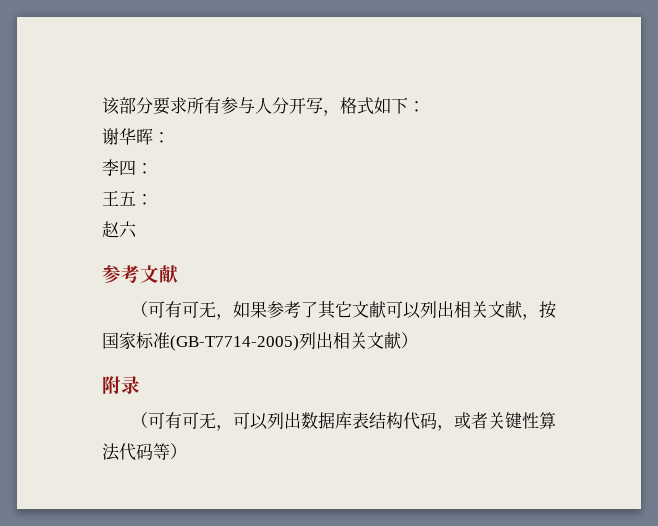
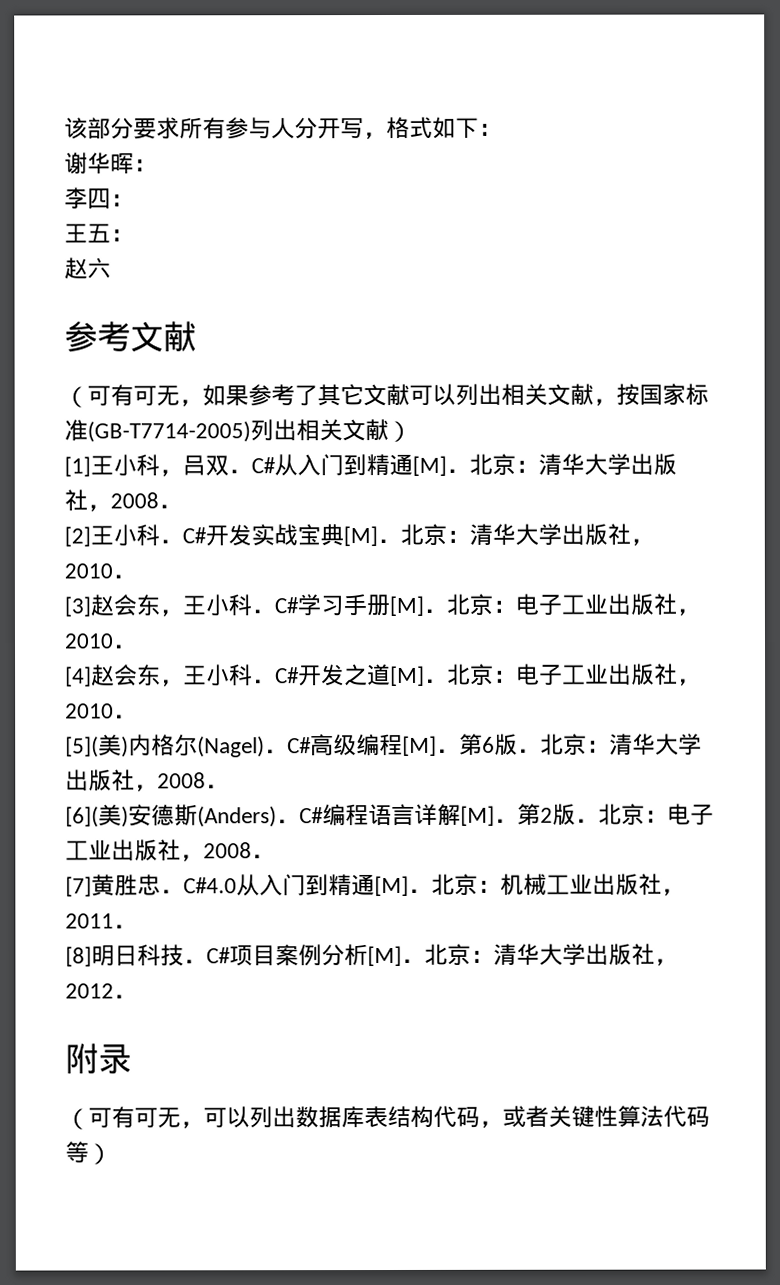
+ [1]王小科，吕双．C#从入门到精通[M]．北京：清华大学出版社，2008．
+ [2]王小科．C#开发实战宝典[M]．北京：清华大学出版社，2010．
+ [3]赵会东，王小科．C#学习手册[M]．北京：电子工业出版社，2010．
+ [4]赵会东，王小科．C#开发之道[M]．北京：电子工业出版社，2010．
+ [5](美)内格尔(Nagel)．C#高级编程[M]．第6版．北京：清华大学出版社，2008．
+ [6](美)安德斯(Anders)．C#编程语言详解[M]．第2版．北京：电子工业出版社，2008．
+ [7]黄胜忠．C#4.0从入门到精通[M]．北京：机械工业出版社，2011．
+ [8]明日科技．C#项目案例分析[M]．北京：清华大学出版社，2012．

